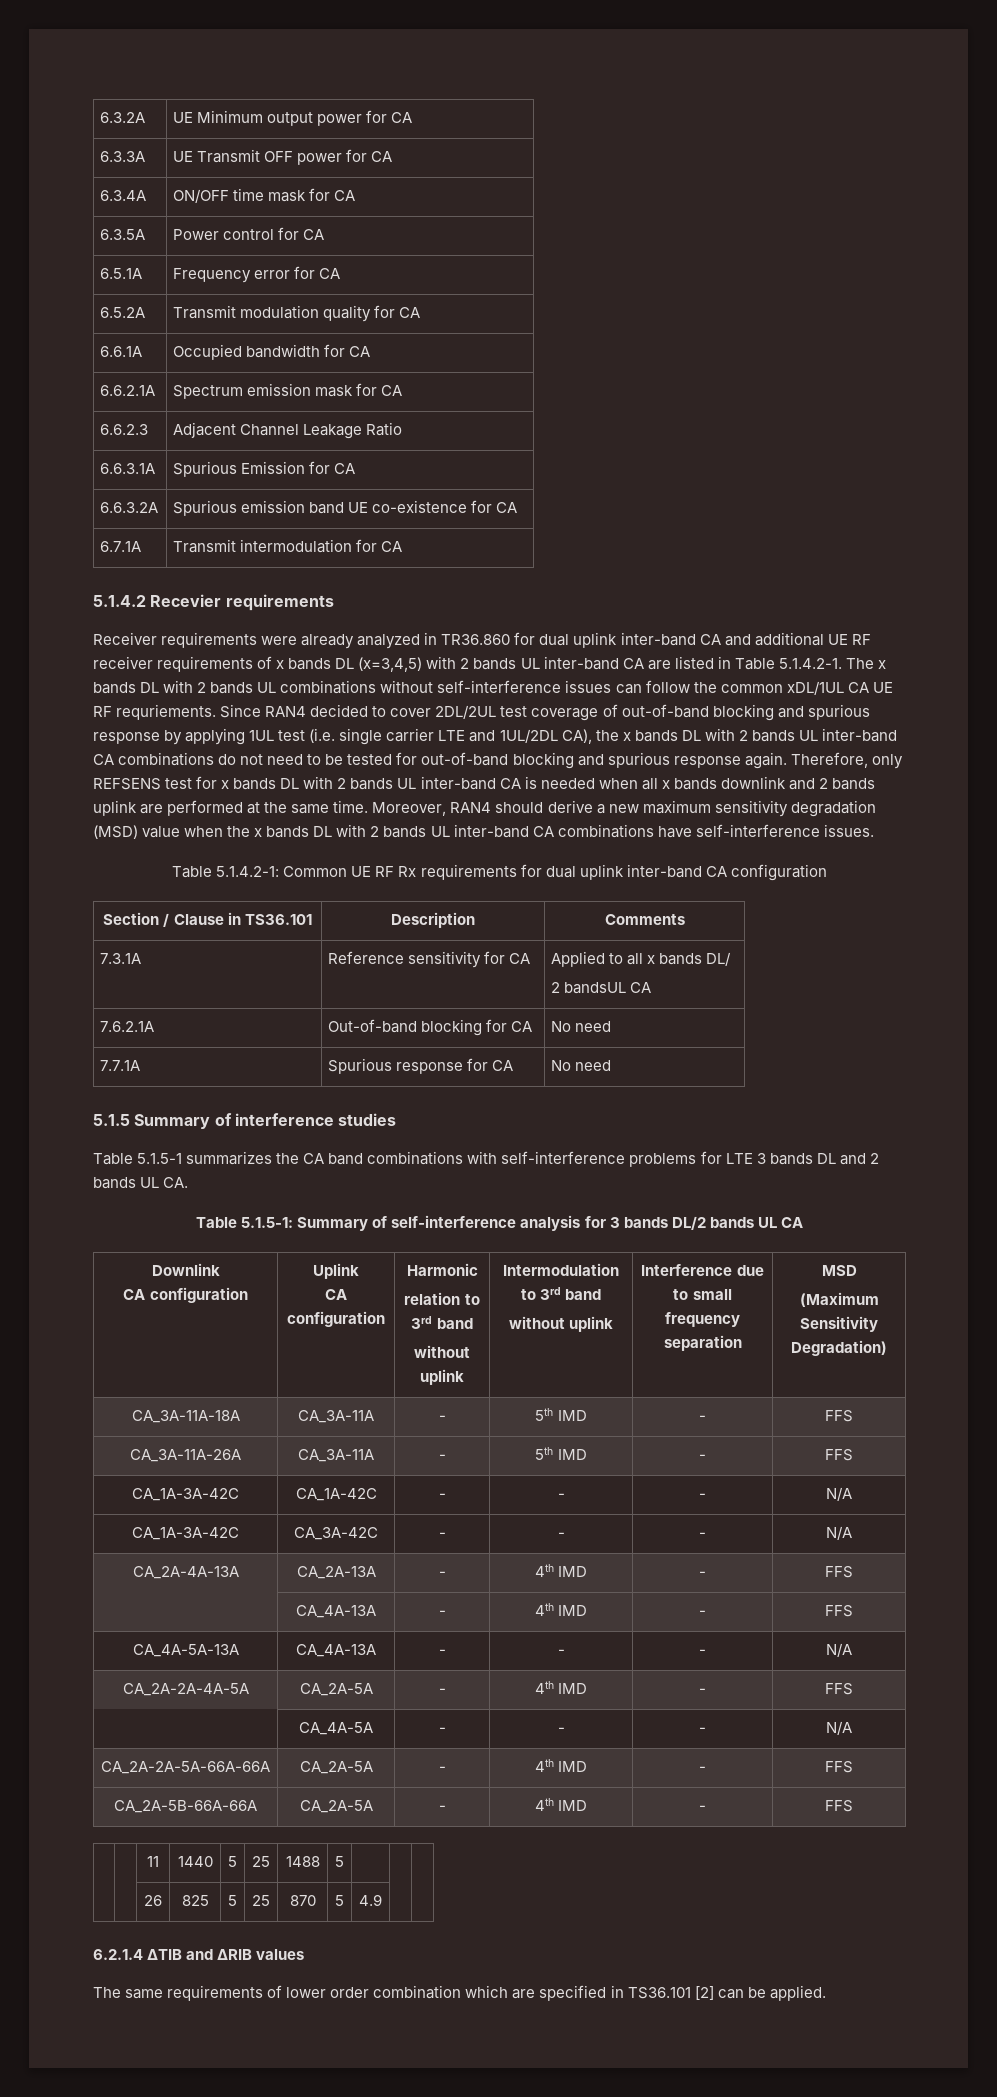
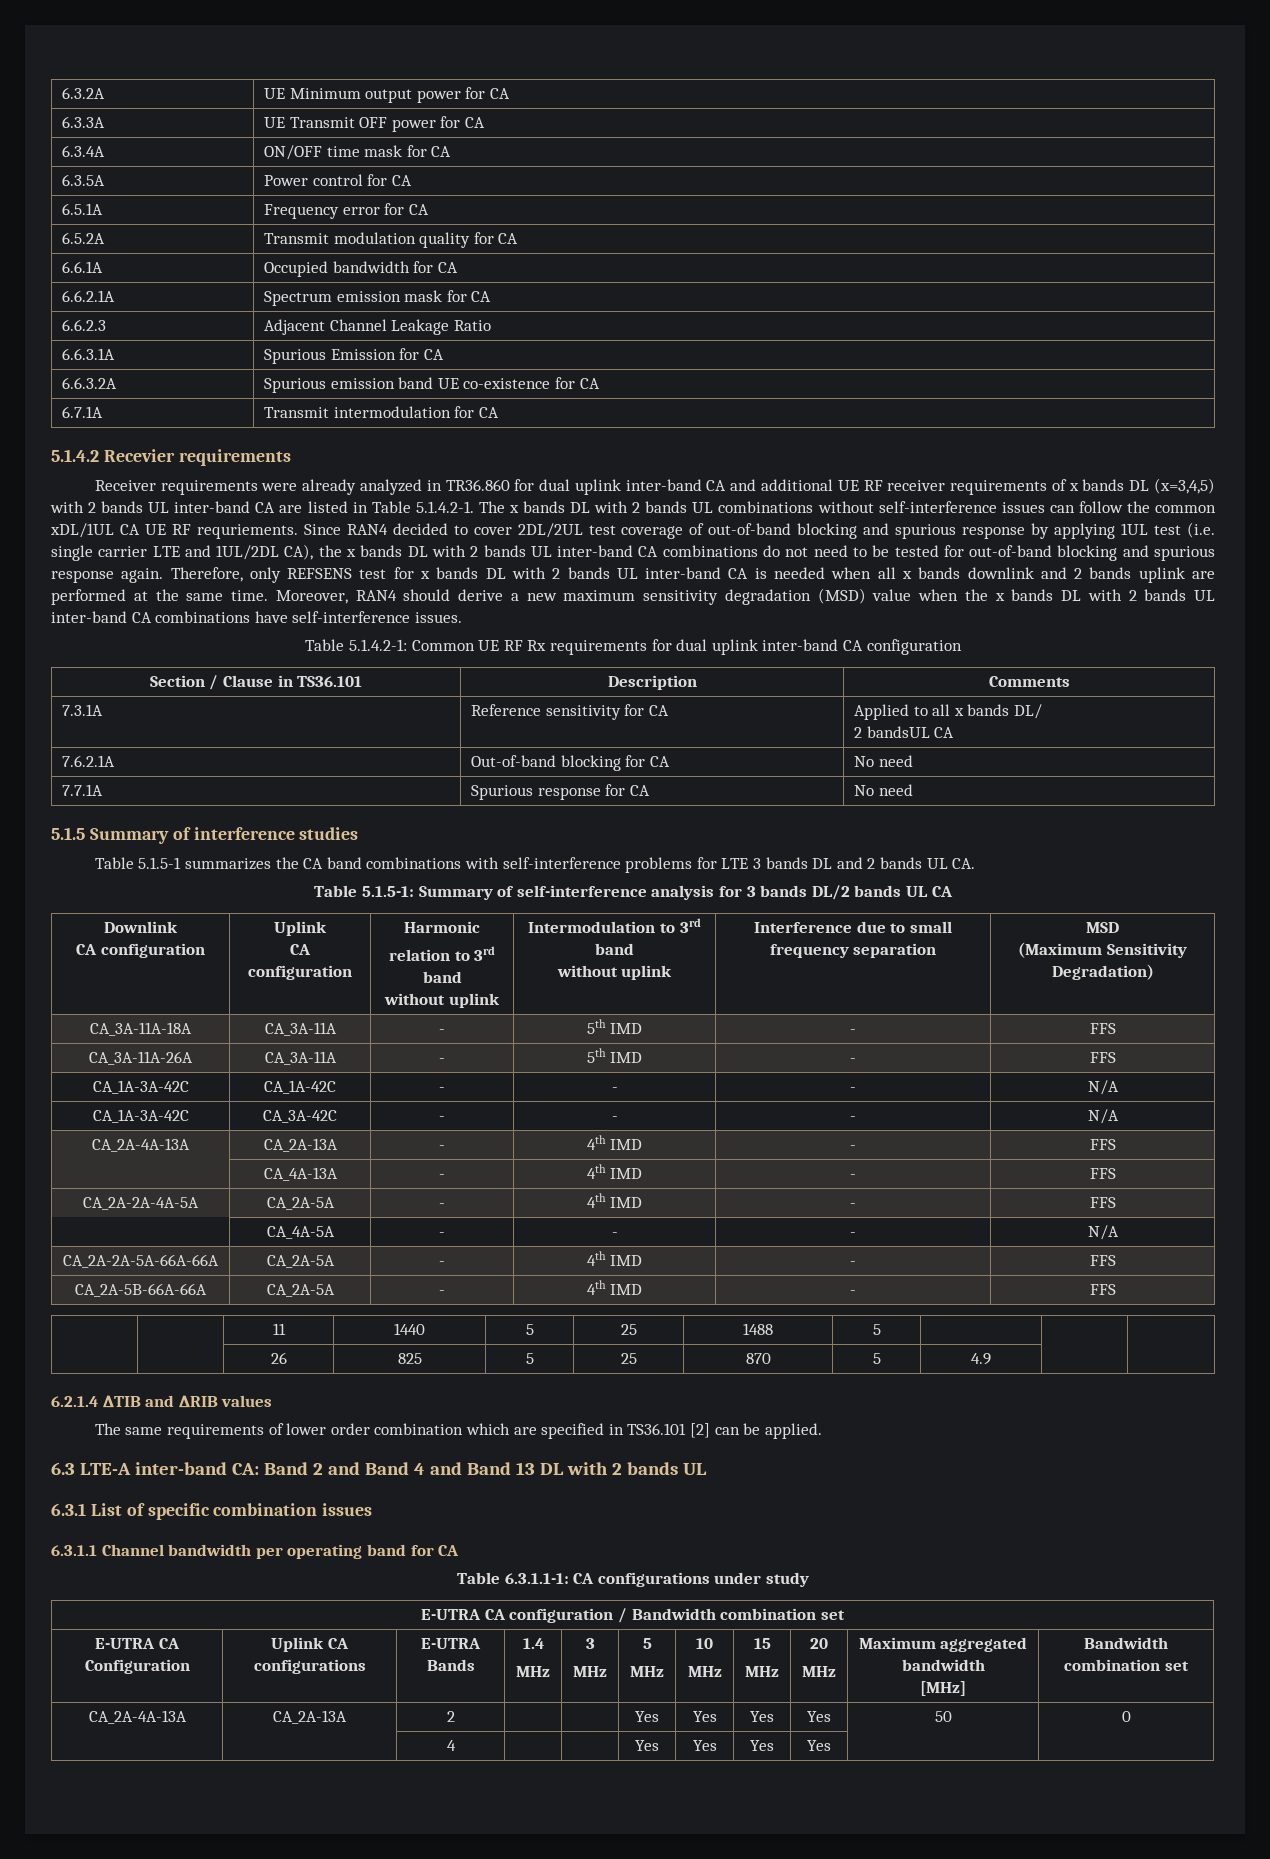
- CA_4A-5A-13A | CA_4A-13A | - | - | - | N/A
+ 6.3 LTE-A inter-band CA: Band 2 and Band 4 and Band 13 DL with 2 bands UL
+ 6.3.1 List of specific combination issues
+ 6.3.1.1 Channel bandwidth per operating band for CA
+ Table 6.3.1.1-1: CA configurations under study
+ E-UTRA CA configuration / Bandwidth combination set
+ E-UTRA CA Configuration | Uplink CA configurations | E-UTRA Bands | 1.4
+ MHz | 3
+ MHz | 5
+ MHz | 10
+ MHz | 15
+ MHz | 20
+ MHz | Maximum aggregated bandwidth
+ [MHz] | Bandwidth combination set
+ CA_2A-4A-13A | CA_2A-13A | 2 | | | Yes | Yes | Yes | Yes | 50 | 0
+ | | 4 | | | Yes | Yes | Yes | Yes | |

